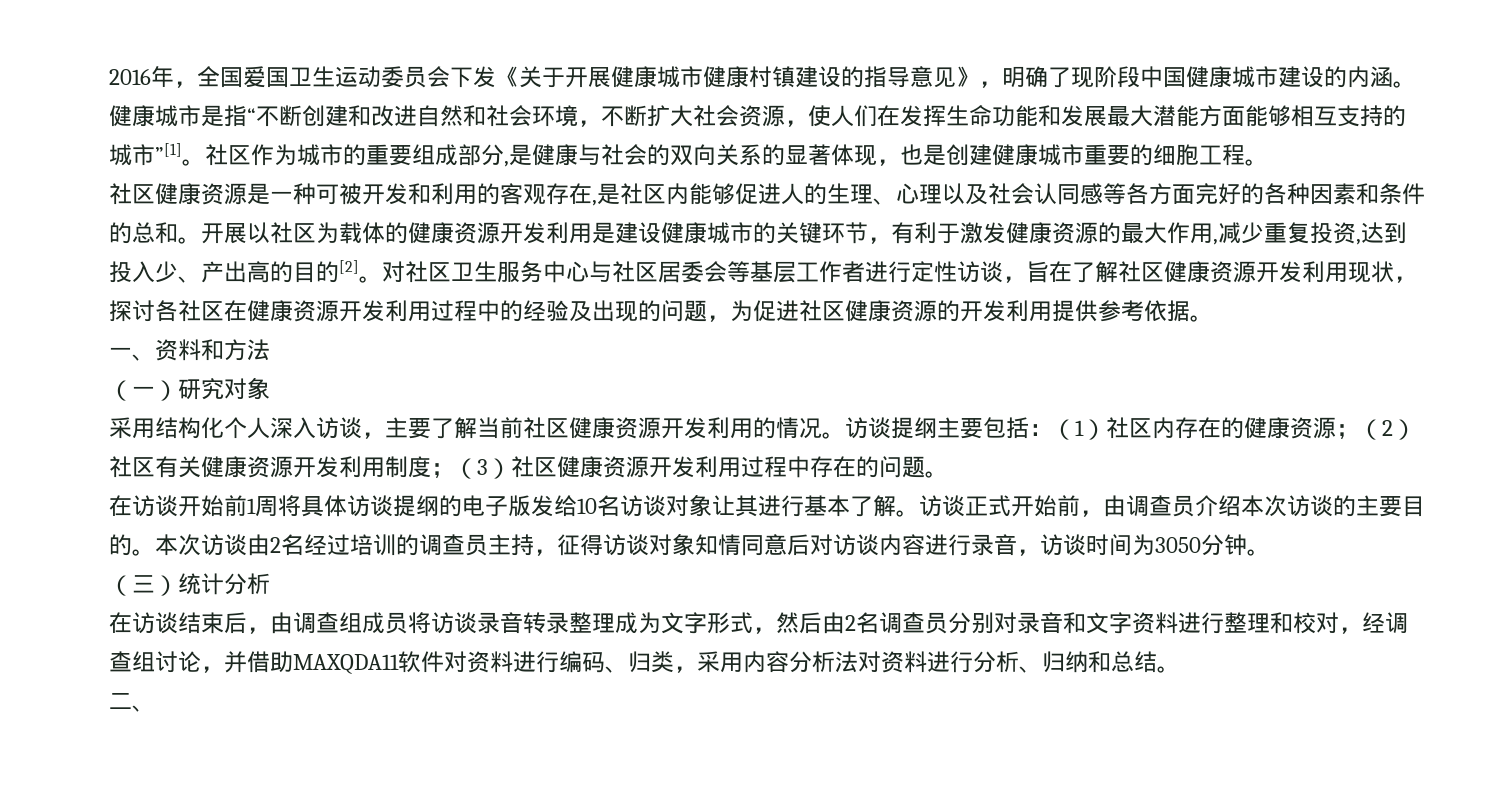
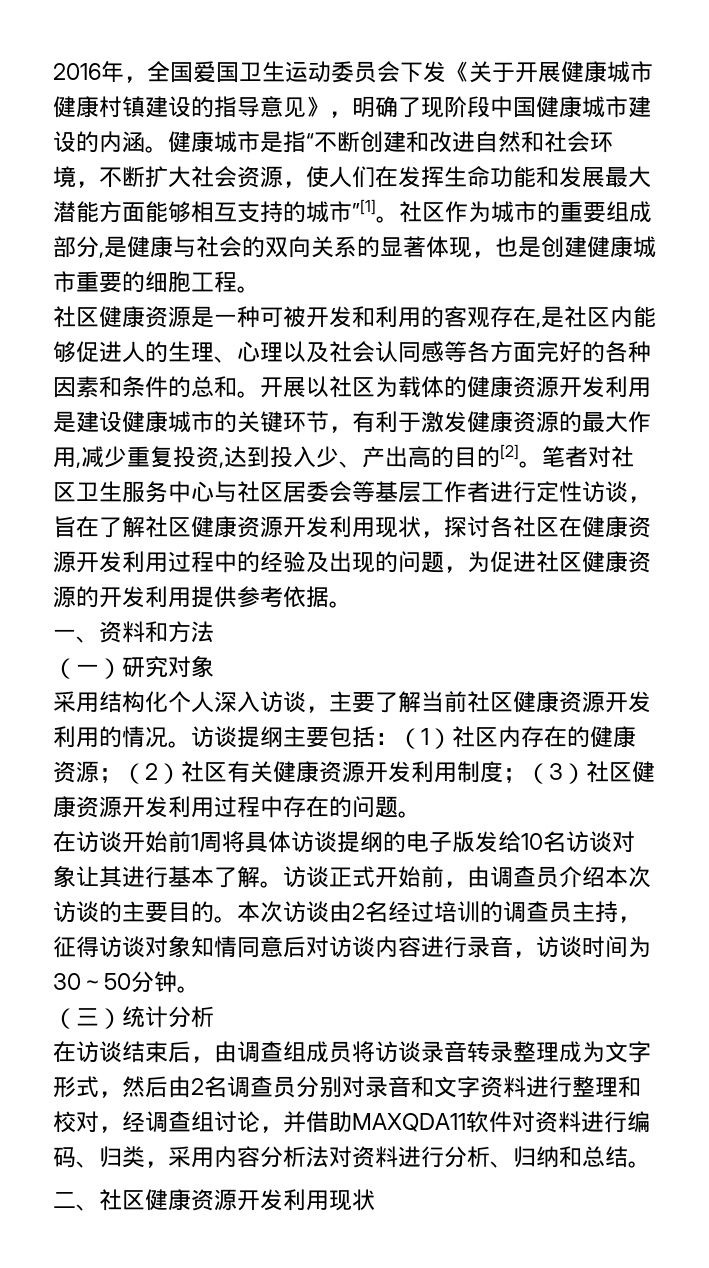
- 对社区卫生服务中心与社区居委会等基层工作者进行定性访谈，旨在了解社区健康资源开发利用现状，探讨各社区在健康资源开发利用过程中的经验及出现的问题，为促进社区健康资源的开发利用提供参考依据。
+ 笔者对社区卫生服务中心与社区居委会等基层工作者进行定性访谈，旨在了解社区健康资源开发利用现状，探讨各社区在健康资源开发利用过程中的经验及出现的问题，为促进社区健康资源的开发利用提供参考依据。
- 本次访谈由2名经过培训的调查员主持，征得访谈对象知情同意后对访谈内容进行录音，访谈时间为3050分钟。
+ 本次访谈由2名经过培训的调查员主持，征得访谈对象知情同意后对访谈内容进行录音，访谈时间为30～50分钟。
- 二、
+ 二、社区健康资源开发利用现状

